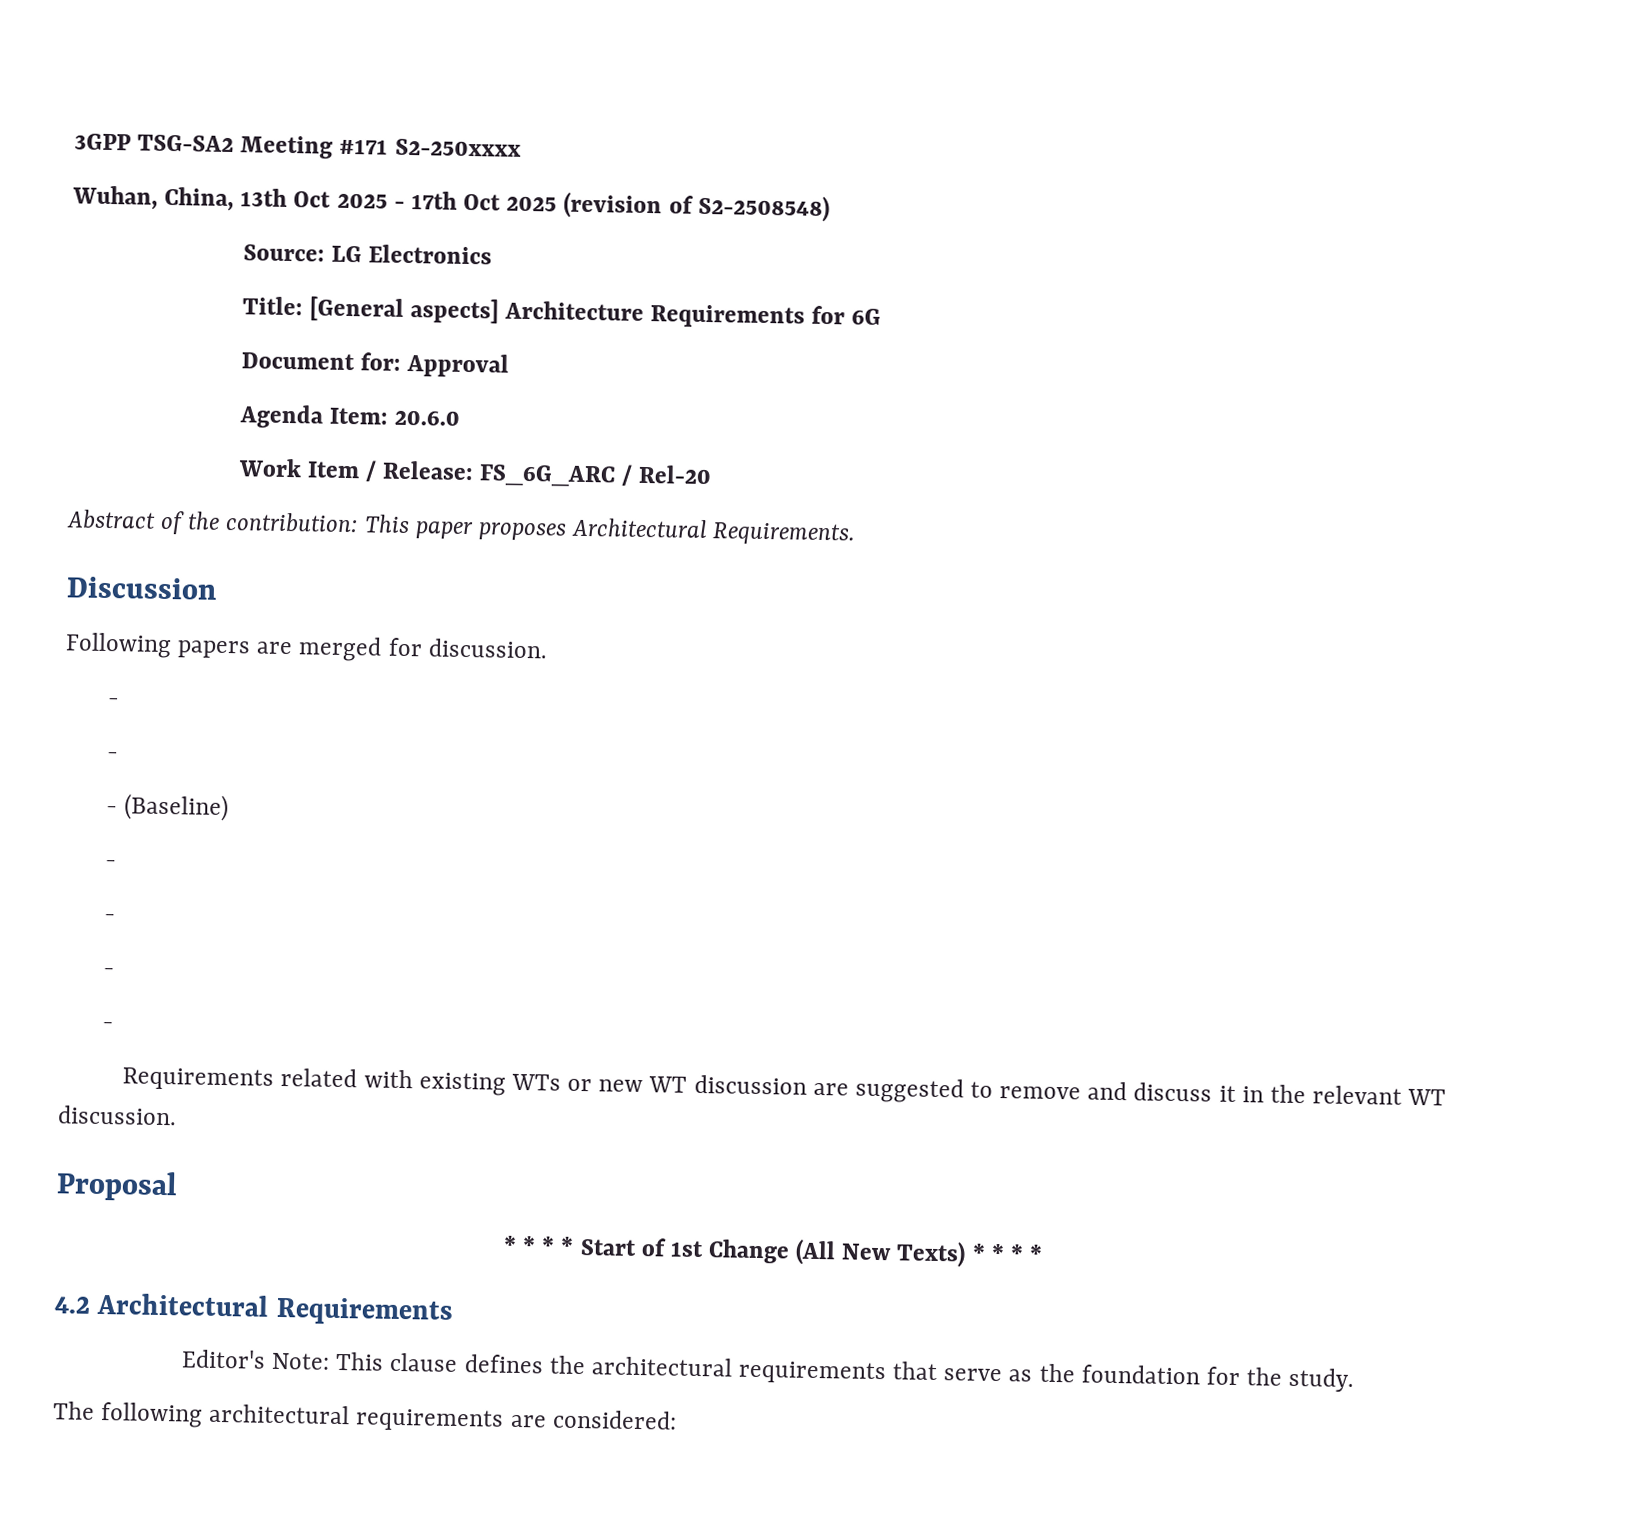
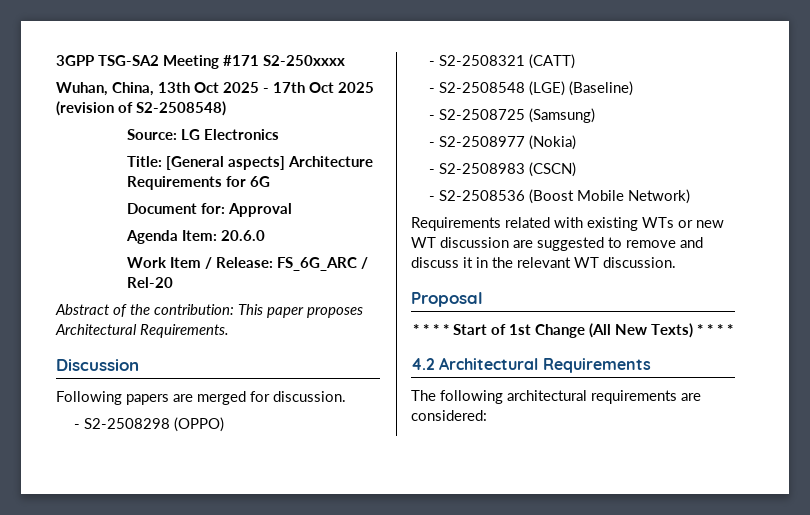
  Following papers are merged for discussion.
- -
- -
- - (Baseline)
- -
- -
- -
- -
+ - S2-2508298 (OPPO)
+ - S2-2508321 (CATT)
+ - S2-2508548 (LGE) (Baseline)
+ - S2-2508725 (Samsung)
+ - S2-2508977 (Nokia)
+ - S2-2508983 (CSCN)
+ - S2-2508536 (Boost Mobile Network)
- Editor's Note: This clause defines the architectural requirements that serve as the foundation for the study.

